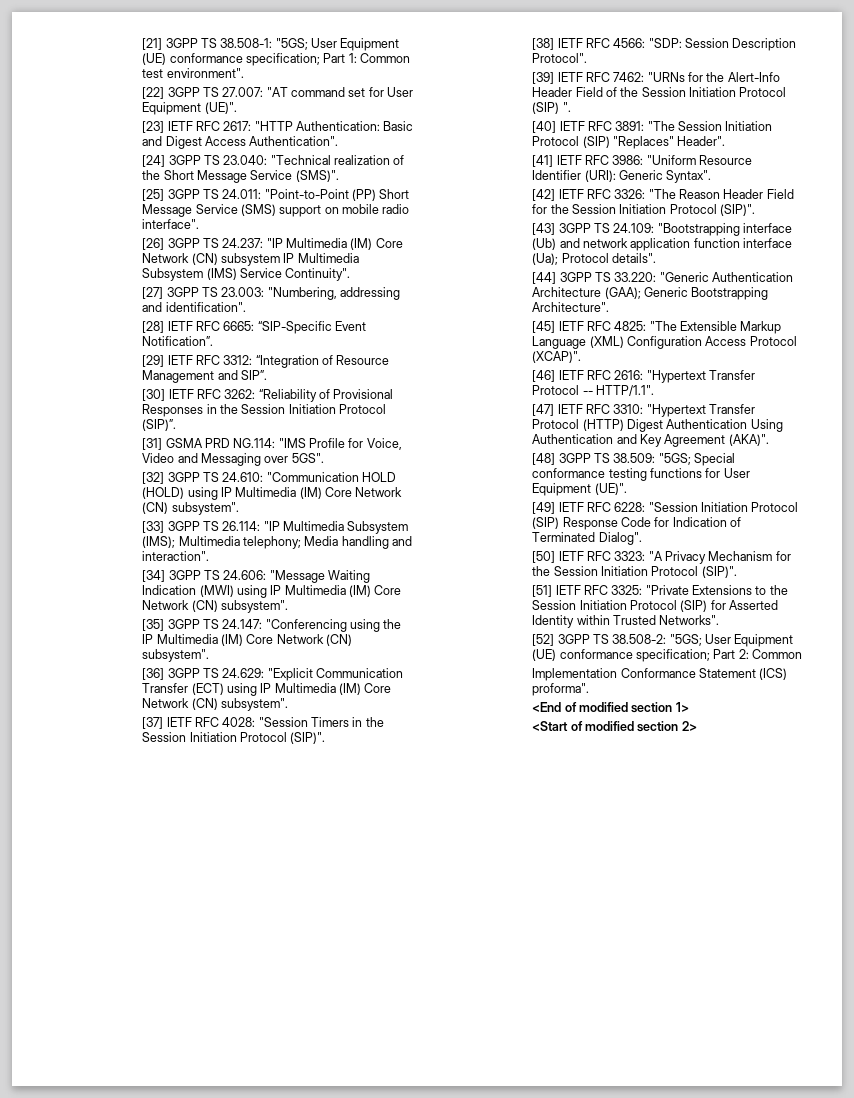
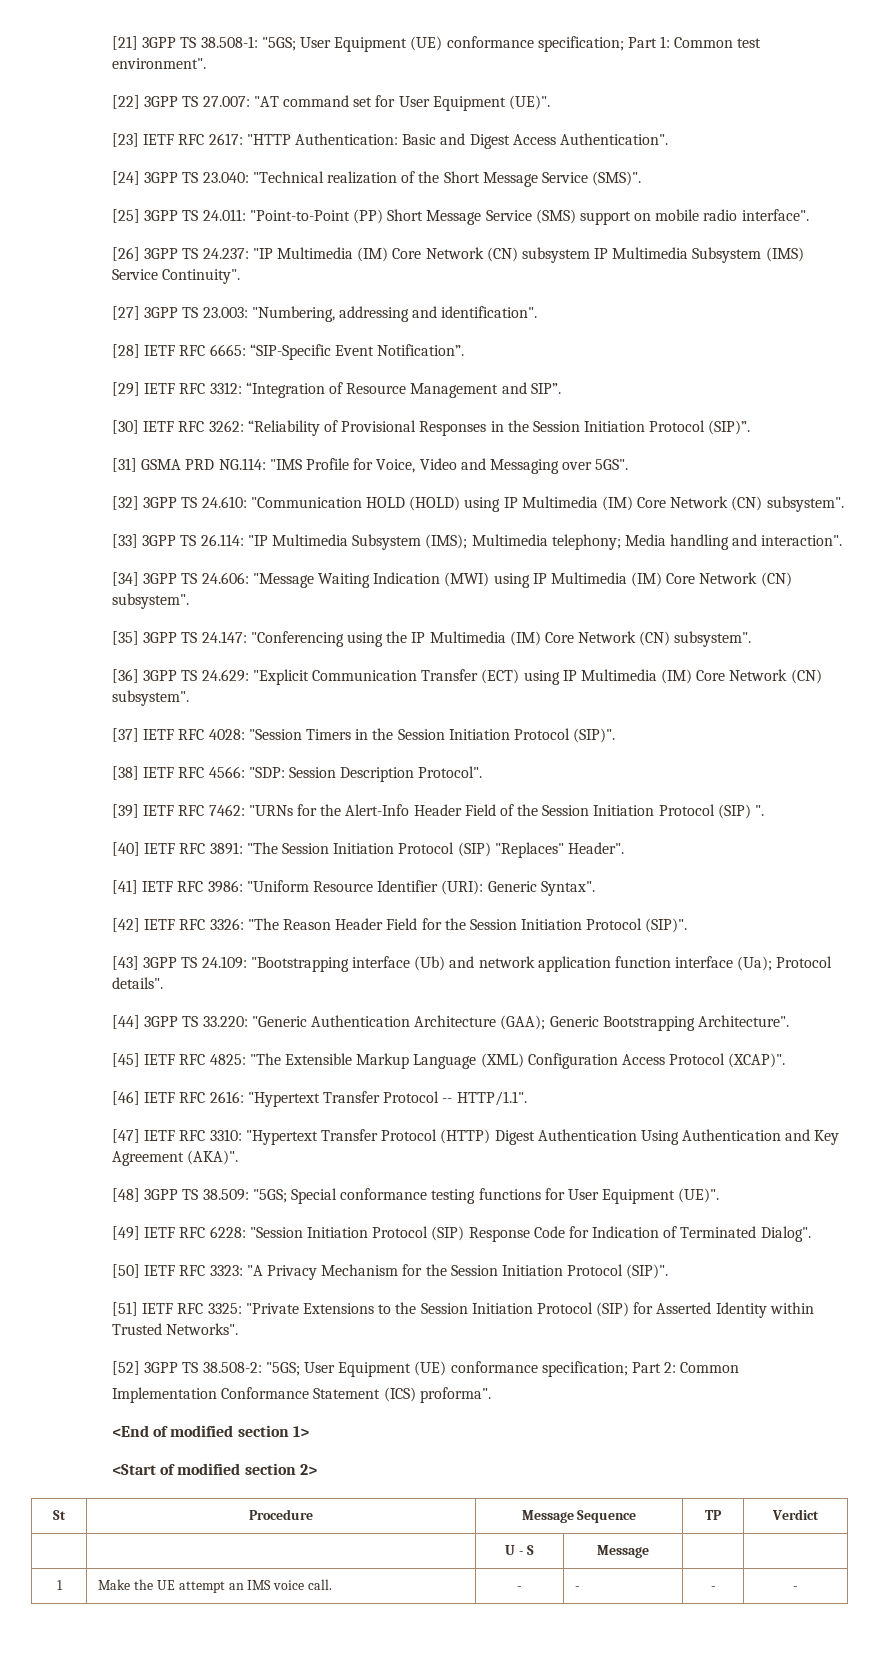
+ St | Procedure | Message Sequence | TP | Verdict
+ | | U - S | Message | |
+ 1 | Make the UE attempt an IMS voice call. | - | - | - | -

